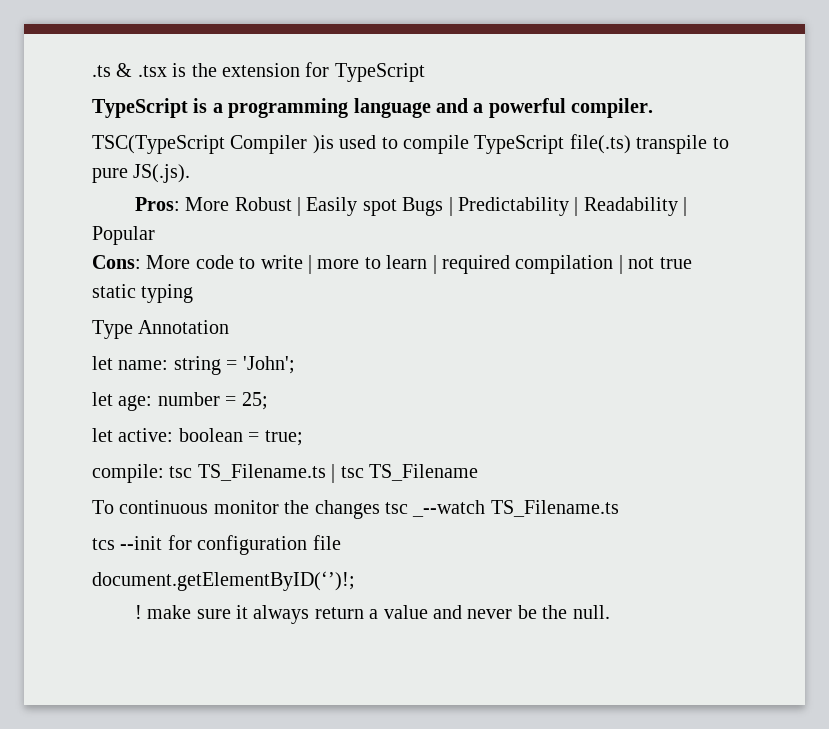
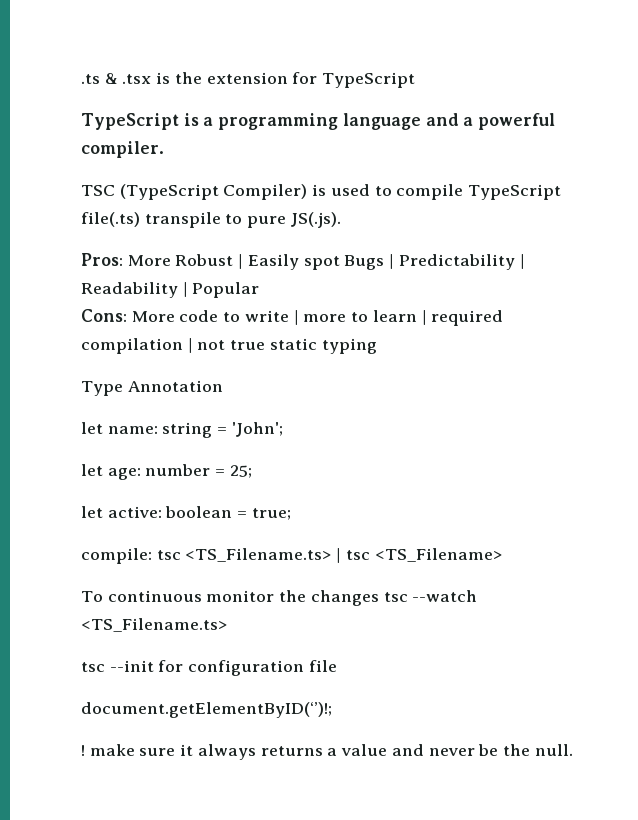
- TSC(TypeScript Compiler )is used to compile TypeScript file(.ts) transpile to pure JS(.js).
+ TSC (TypeScript Compiler) is used to compile TypeScript file(.ts) transpile to pure JS(.js).
- compile: tsc TS_Filename.ts | tsc TS_Filename
+ compile: tsc <TS_Filename.ts> | tsc <TS_Filename>
- To continuous monitor the changes tsc _--watch TS_Filename.ts
- tcs --init for configuration file
+ To continuous monitor the changes tsc --watch <TS_Filename.ts>
+ tsc --init for configuration file
- ! make sure it always return a value and never be the null.
+ ! make sure it always returns a value and never be the null.

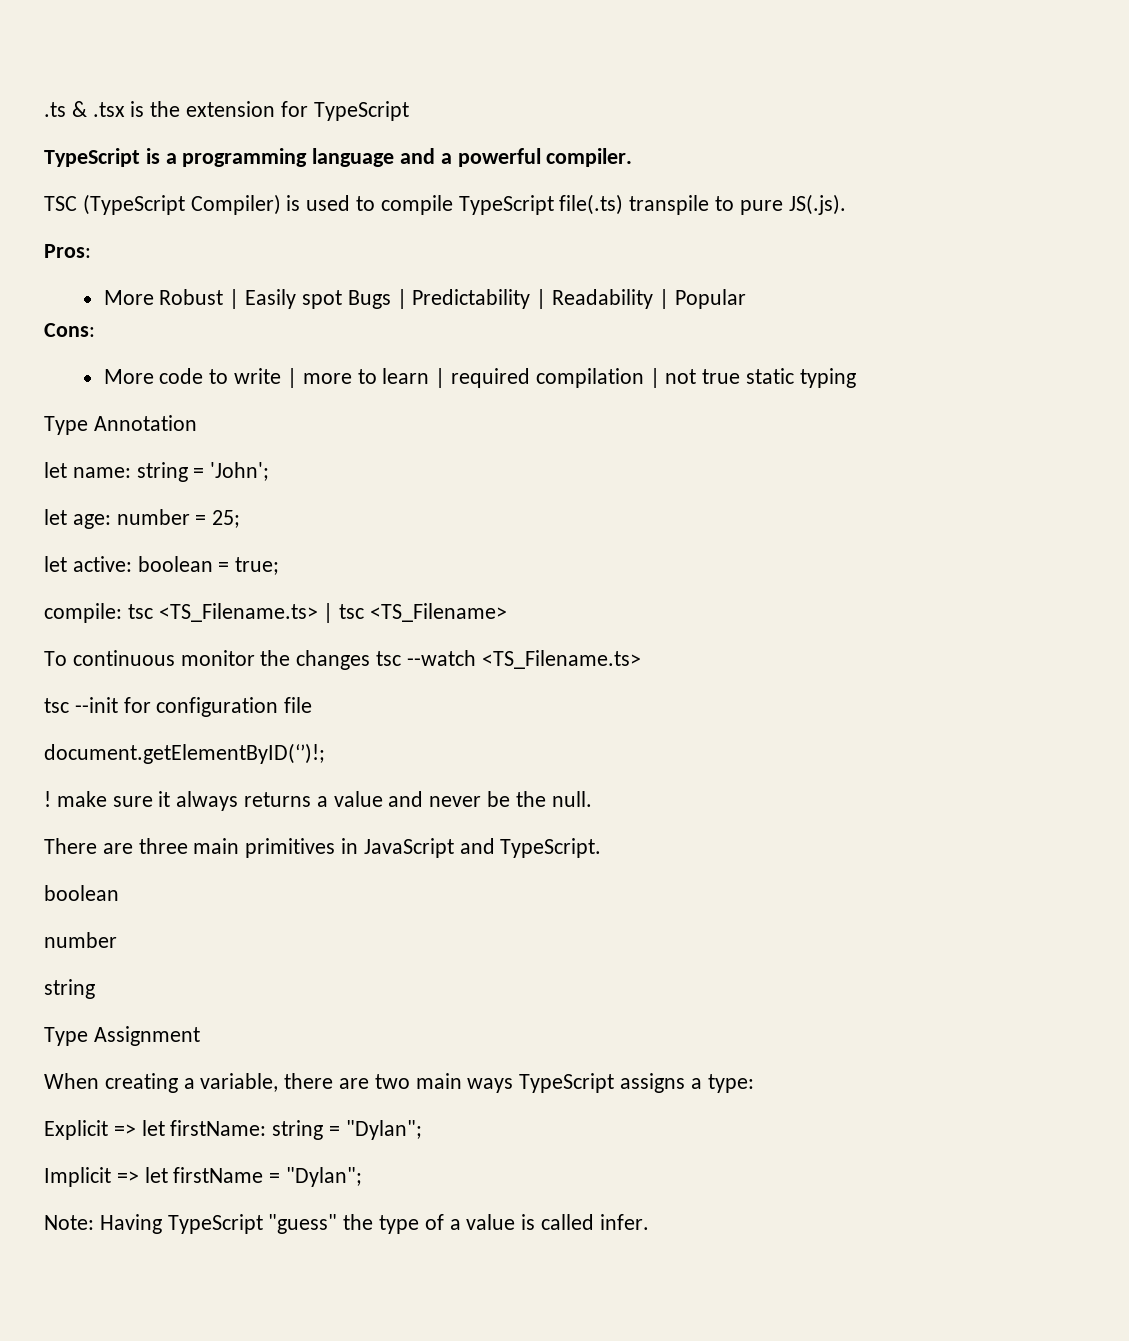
- Pros: More Robust | Easily spot Bugs | Predictability | Readability | Popular
+ Pros:
+ More Robust | Easily spot Bugs | Predictability | Readability | Popular
- Cons: More code to write | more to learn | required compilation | not true static typing
+ Cons:
+ More code to write | more to learn | required compilation | not true static typing
+ There are three main primitives in JavaScript and TypeScript.
+ boolean
+ number
+ string
+ Type Assignment
+ When creating a variable, there are two main ways TypeScript assigns a type:
+ Explicit => let firstName: string = "Dylan";
+ Implicit => let firstName = "Dylan";
+ Note: Having TypeScript "guess" the type of a value is called infer.

